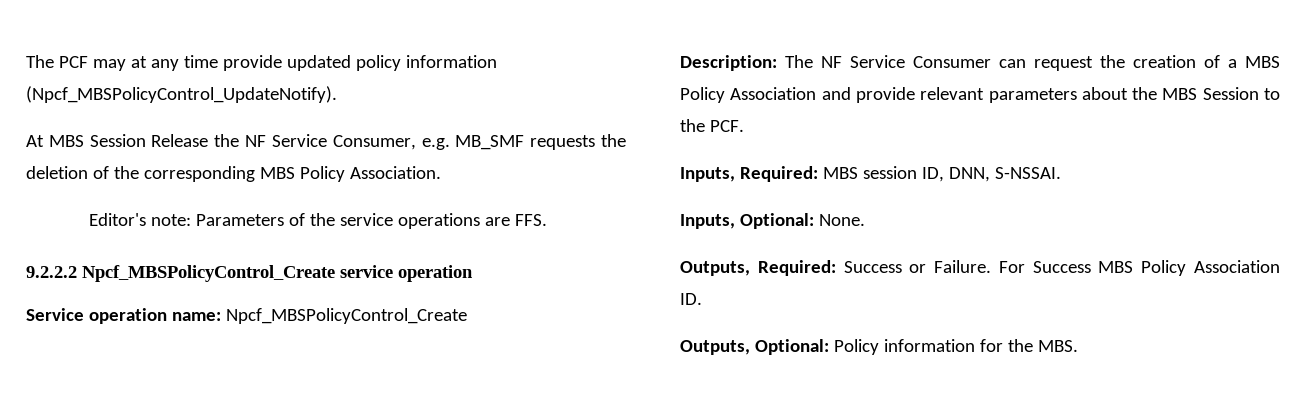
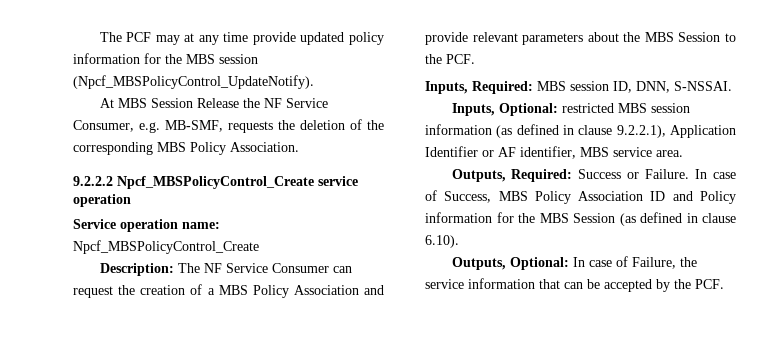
- The PCF may at any time provide updated policy information (Npcf_MBSPolicyControl_UpdateNotify).
+ The PCF may at any time provide updated policy information for the MBS session (Npcf_MBSPolicyControl_UpdateNotify).
- At MBS Session Release the NF Service Consumer, e.g. MB_SMF requests the deletion of the corresponding MBS Policy Association.
+ At MBS Session Release the NF Service Consumer, e.g. MB-SMF, requests the deletion of the corresponding MBS Policy Association.
- Editor's note: Parameters of the service operations are FFS.
- Inputs, Optional: None.
+ Inputs, Optional: restricted MBS session information (as defined in clause 9.2.2.1), Application Identifier or AF identifier, MBS service area.
- For Success MBS Policy Association ID.
- Outputs, Optional: Policy information for the MBS.
+ In case of Success, MBS Policy Association ID and Policy information for the MBS Session (as defined in clause 6.10).
+ Outputs, Optional: In case of Failure, the service information that can be accepted by the PCF.

